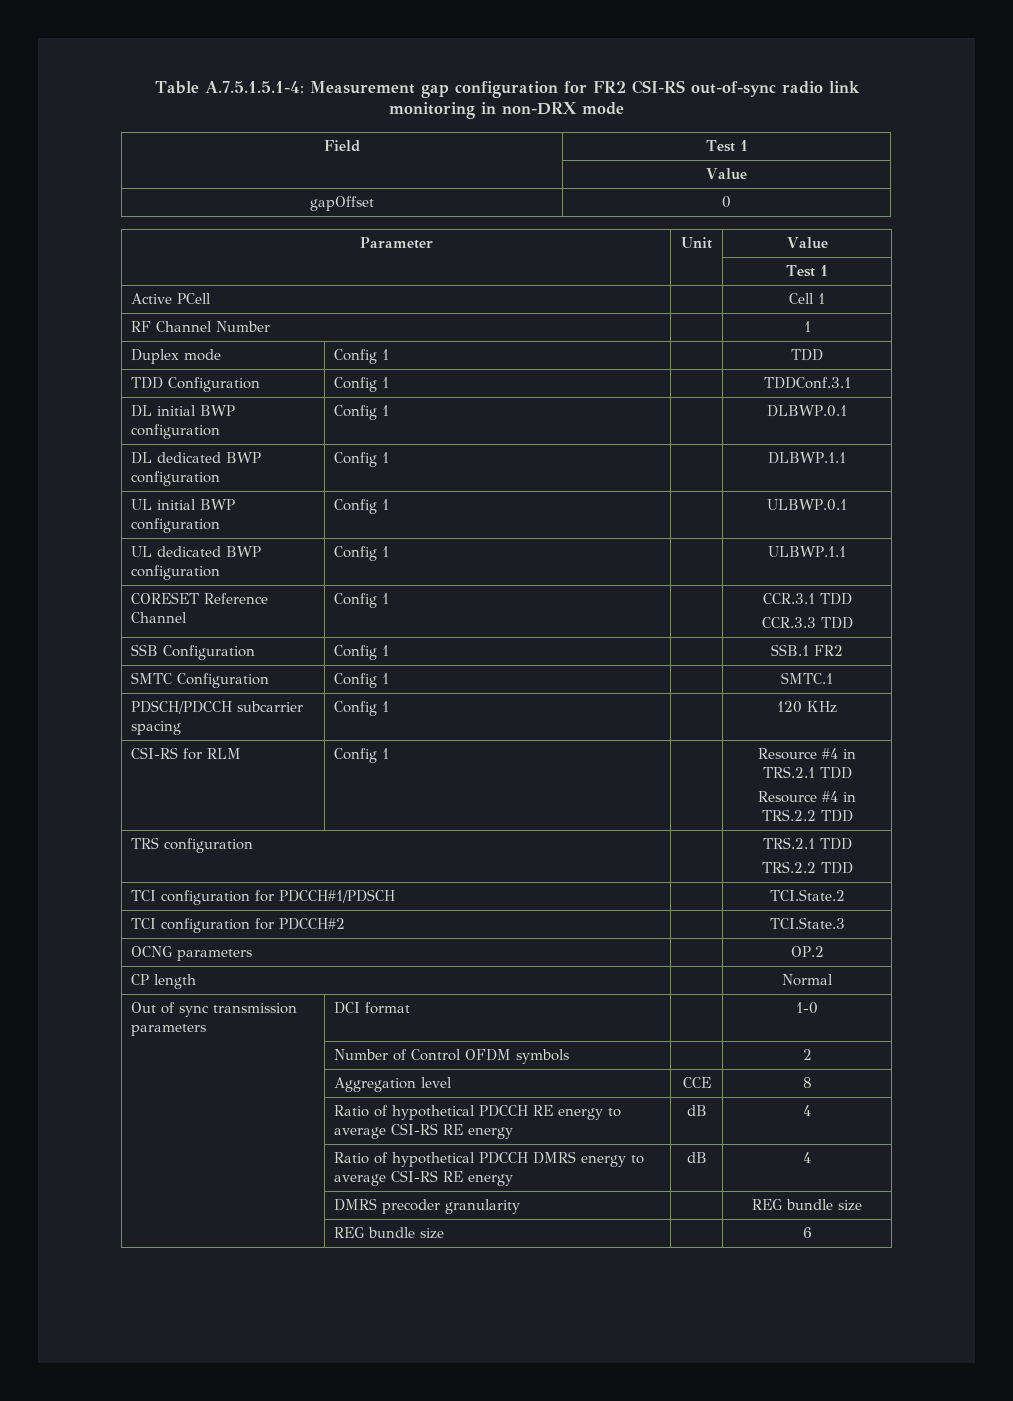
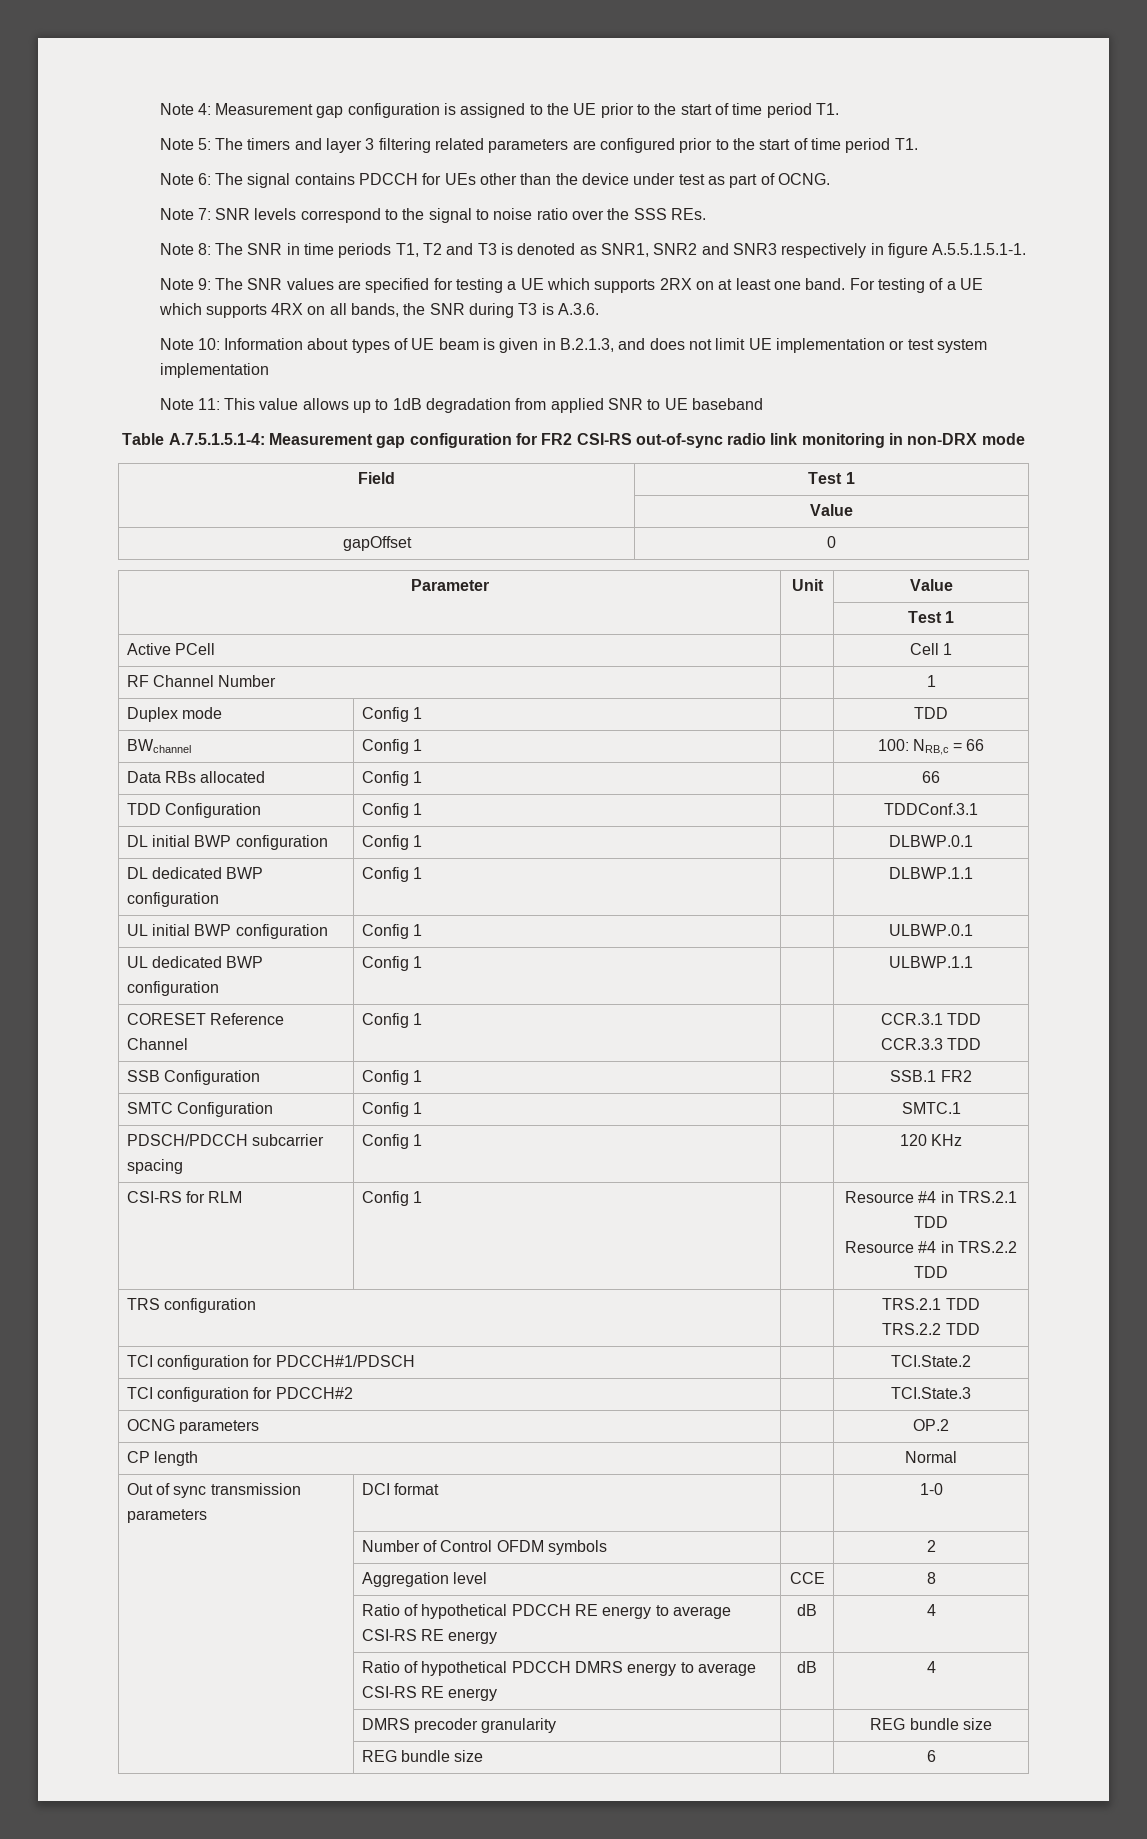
+ Note 4: Measurement gap configuration is assigned to the UE prior to the start of time period T1.
+ Note 5: The timers and layer 3 filtering related parameters are configured prior to the start of time period T1.
+ Note 6: The signal contains PDCCH for UEs other than the device under test as part of OCNG.
+ Note 7: SNR levels correspond to the signal to noise ratio over the SSS REs.
+ Note 8: The SNR in time periods T1, T2 and T3 is denoted as SNR1, SNR2 and SNR3 respectively in figure A.5.5.1.5.1-1.
+ Note 9: The SNR values are specified for testing a UE which supports 2RX on at least one band. For testing of a UE which supports 4RX on all bands, the SNR during T3 is A.3.6.
+ Note 10: Information about types of UE beam is given in B.2.1.3, and does not limit UE implementation or test system implementation
+ Note 11: This value allows up to 1dB degradation from applied SNR to UE baseband
+ BWchannel | Config 1 | | 100: NRB,c = 66
+ Data RBs allocated | Config 1 | | 66

